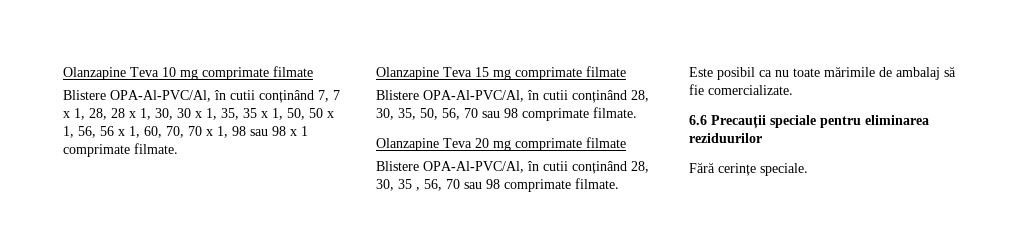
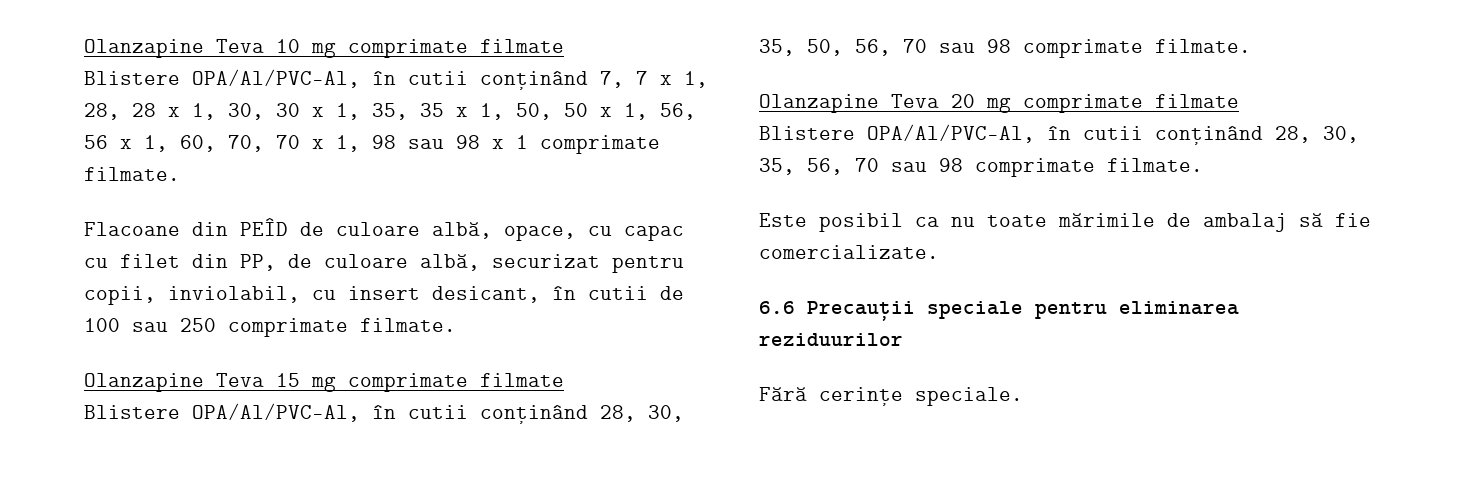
- Blistere OPA-Al-PVC/Al, în cutii conținând 7, 7 x 1, 28, 28 x 1, 30, 30 x 1, 35, 35 x 1, 50, 50 x 1, 56, 56 x 1, 60, 70, 70 x 1, 98 sau 98 x 1 comprimate filmate.
+ Blistere OPA/Al/PVC-Al, în cutii conținând 7, 7 x 1, 28, 28 x 1, 30, 30 x 1, 35, 35 x 1, 50, 50 x 1, 56, 56 x 1, 60, 70, 70 x 1, 98 sau 98 x 1 comprimate filmate.
+ Flacoane din PEÎD de culoare albă, opace, cu capac cu filet din PP, de culoare albă, securizat pentru copii, inviolabil, cu insert desicant, în cutii de 100 sau 250 comprimate filmate.
- Blistere OPA-Al-PVC/Al, în cutii conținând 28, 30, 35, 50, 56, 70 sau 98 comprimate filmate.
+ Blistere OPA/Al/PVC-Al, în cutii conținând 28, 30, 35, 50, 56, 70 sau 98 comprimate filmate.
- Blistere OPA-Al-PVC/Al, în cutii conținând 28, 30, 35 , 56, 70 sau 98 comprimate filmate.
+ Blistere OPA/Al/PVC-Al, în cutii conținând 28, 30, 35, 56, 70 sau 98 comprimate filmate.

